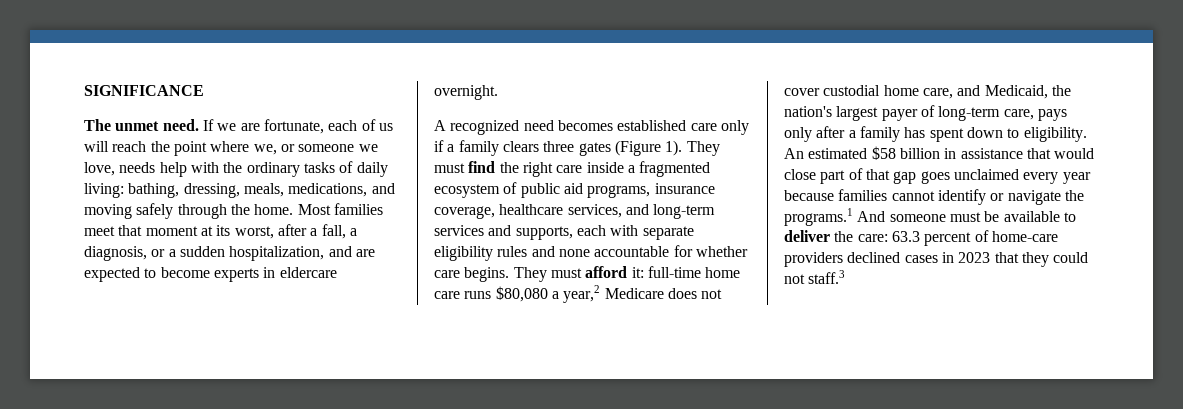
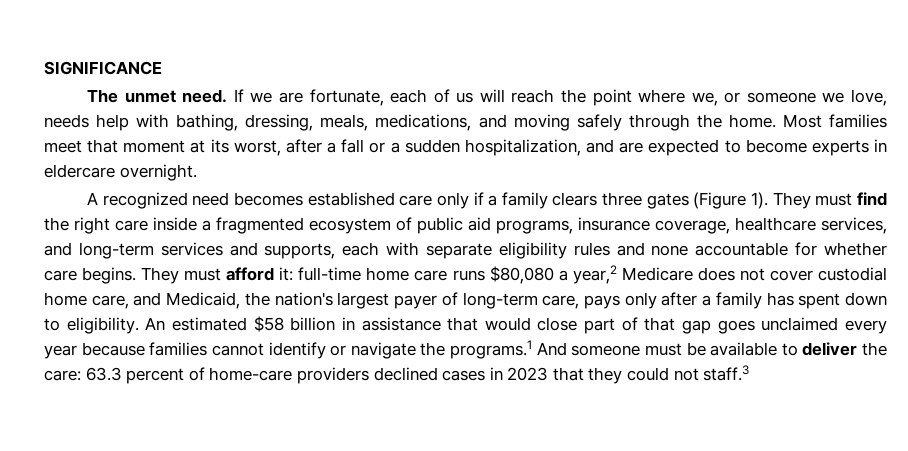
- If we are fortunate, each of us will reach the point where we, or someone we love, needs help with the ordinary tasks of daily living: bathing, dressing, meals, medications, and moving safely through the home.
+ If we are fortunate, each of us will reach the point where we, or someone we love, needs help with bathing, dressing, meals, medications, and moving safely through the home.
- Most families meet that moment at its worst, after a fall, a diagnosis, or a sudden hospitalization, and are expected to become experts in eldercare overnight.
+ Most families meet that moment at its worst, after a fall or a sudden hospitalization, and are expected to become experts in eldercare overnight.

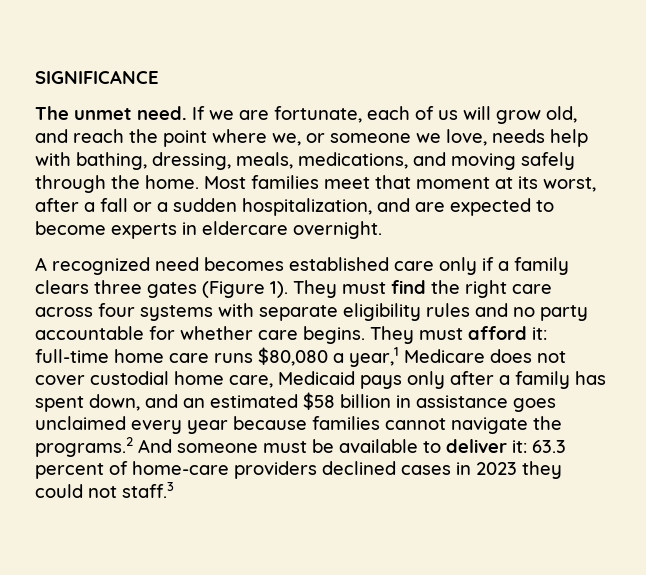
- If we are fortunate, each of us will reach the point where we, or someone we love, needs help with bathing, dressing, meals, medications, and moving safely through the home.
+ If we are fortunate, each of us will grow old, and reach the point where we, or someone we love, needs help with bathing, dressing, meals, medications, and moving safely through the home.
- They must find the right care inside a fragmented ecosystem of public aid programs, insurance coverage, healthcare services, and long-term services and supports, each with separate eligibility rules and none accountable for whether care begins.
+ They must find the right care across four systems with separate eligibility rules and no party accountable for whether care begins.
- They must afford it: full-time home care runs $80,080 a year,2 Medicare does not cover custodial home care, and Medicaid, the nation's largest payer of long-term care, pays only after a family has spent down to eligibility. An estimated $58 billion in assistance that would close part of that gap goes unclaimed every year because families cannot identify or navigate the programs.1 And someone must be available to deliver the care: 63.3 percent of home-care providers declined cases in 2023 that they could not staff.3
+ They must afford it: full-time home care runs $80,080 a year,1 Medicare does not cover custodial home care, Medicaid pays only after a family has spent down, and an estimated $58 billion in assistance goes unclaimed every year because families cannot navigate the programs.2 And someone must be available to deliver it: 63.3 percent of home-care providers declined cases in 2023 they could not staff.3

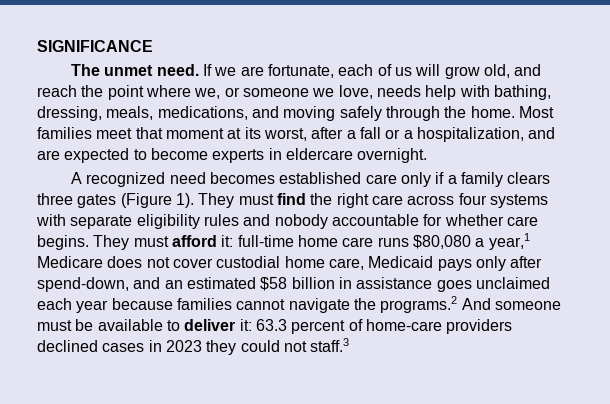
- Most families meet that moment at its worst, after a fall or a sudden hospitalization, and are expected to become experts in eldercare overnight.
+ Most families meet that moment at its worst, after a fall or a hospitalization, and are expected to become experts in eldercare overnight.
- They must find the right care across four systems with separate eligibility rules and no party accountable for whether care begins.
+ They must find the right care across four systems with separate eligibility rules and nobody accountable for whether care begins.
- They must afford it: full-time home care runs $80,080 a year,1 Medicare does not cover custodial home care, Medicaid pays only after a family has spent down, and an estimated $58 billion in assistance goes unclaimed every year because families cannot navigate the programs.2 And someone must be available to deliver it: 63.3 percent of home-care providers declined cases in 2023 they could not staff.3
+ They must afford it: full-time home care runs $80,080 a year,1 Medicare does not cover custodial home care, Medicaid pays only after spend-down, and an estimated $58 billion in assistance goes unclaimed each year because families cannot navigate the programs.2 And someone must be available to deliver it: 63.3 percent of home-care providers declined cases in 2023 they could not staff.3

